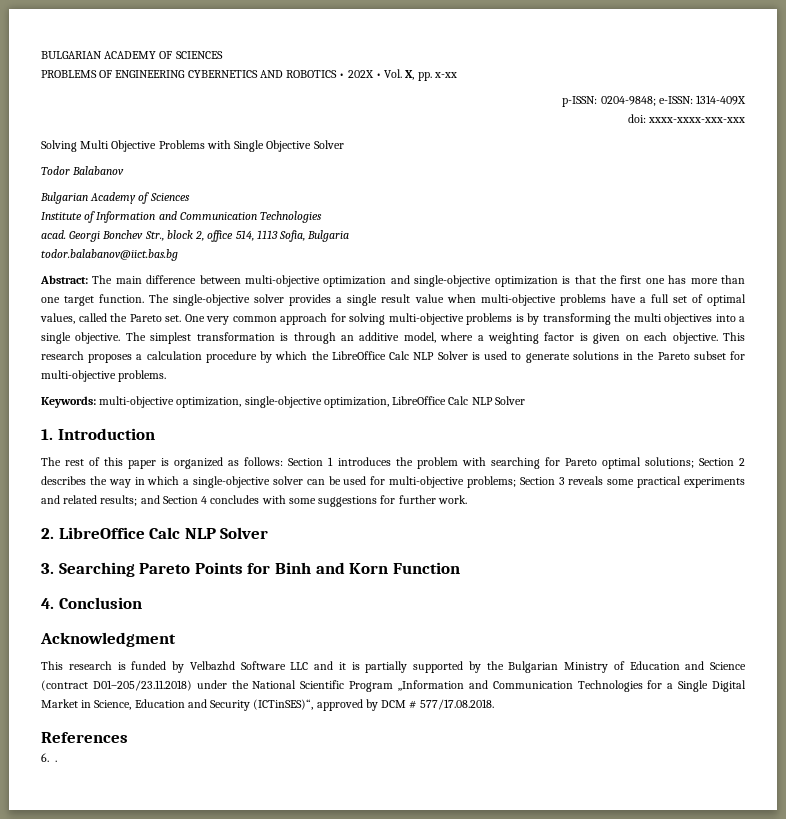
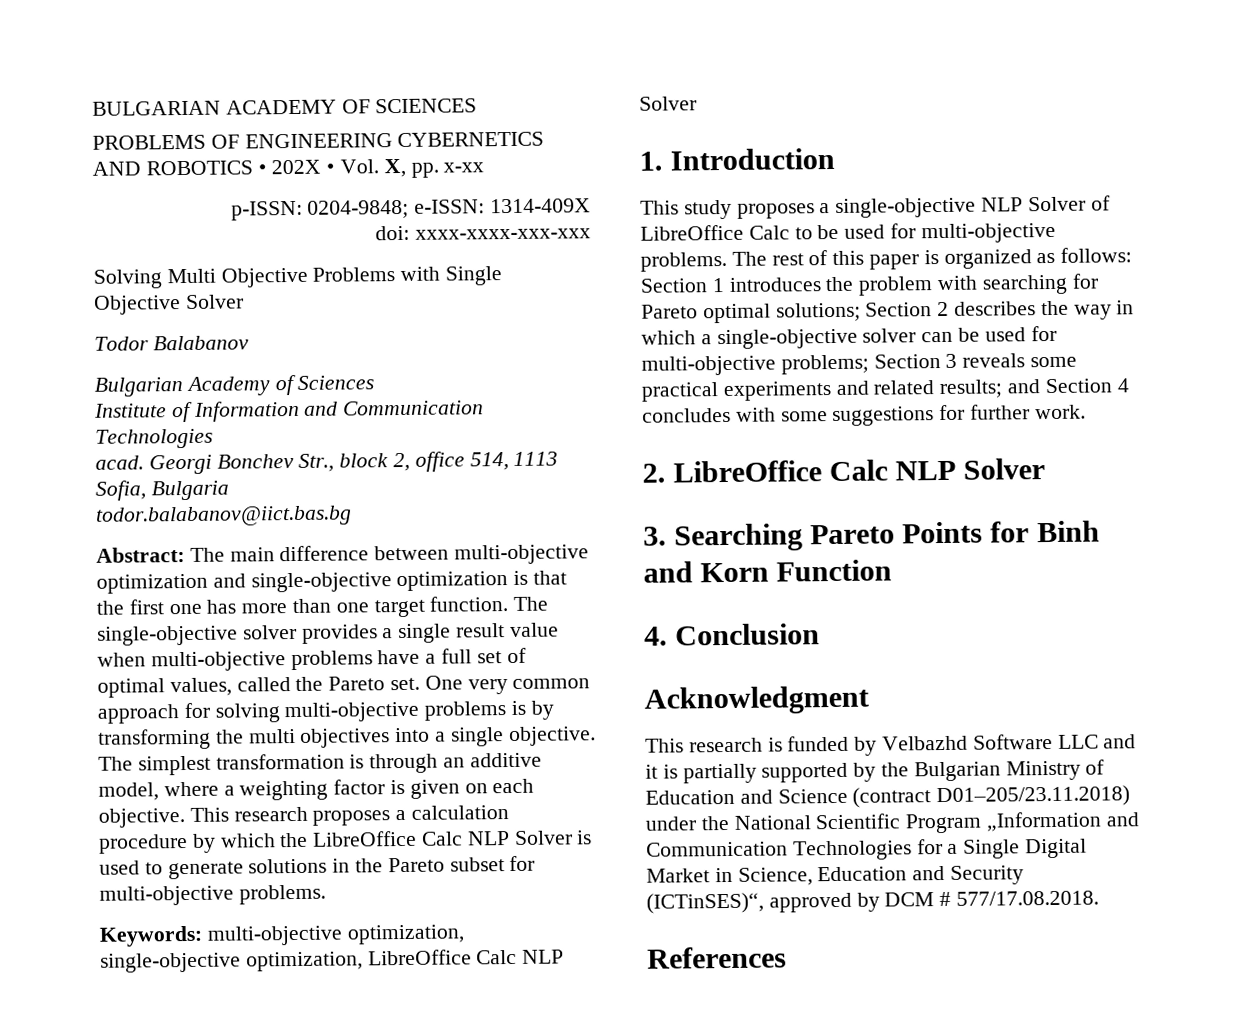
+ This study proposes a single-objective NLP Solver of LibreOffice Calc to be used for multi-objective problems.
- 6. .

